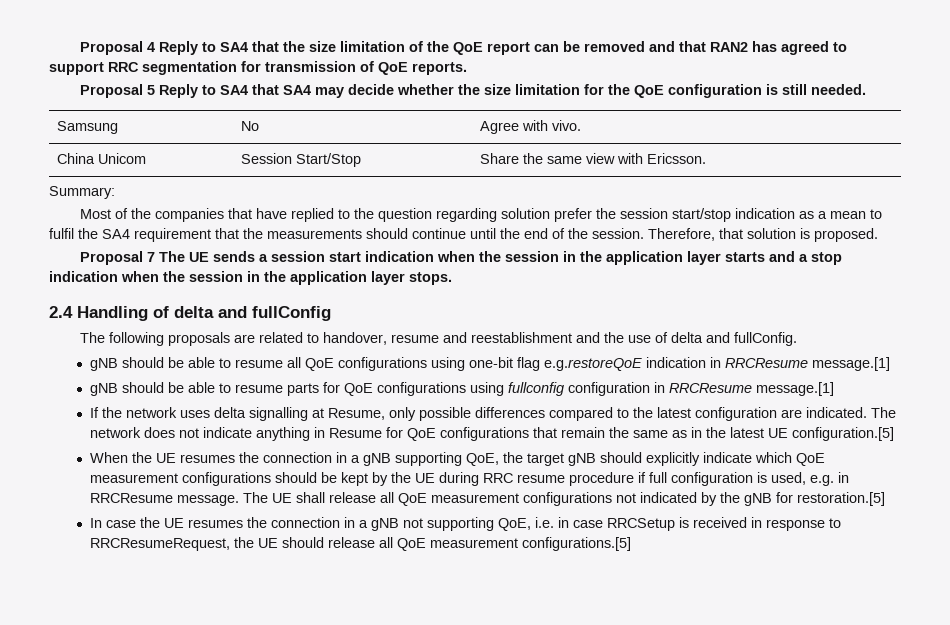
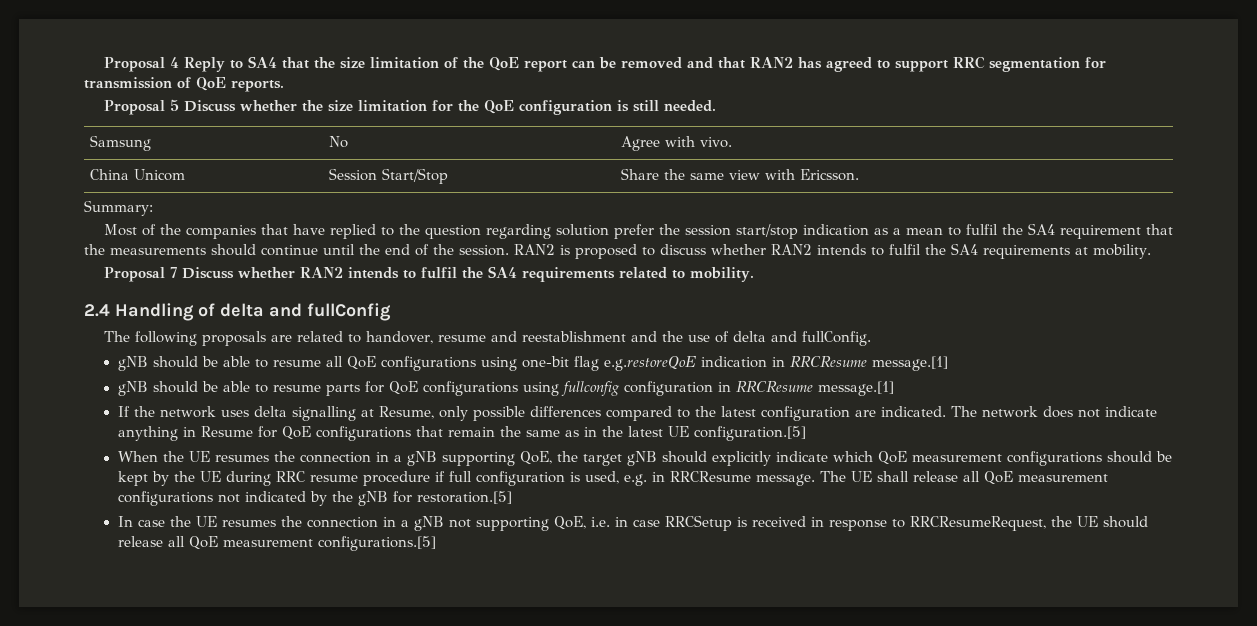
- Proposal 5 Reply to SA4 that SA4 may decide whether the size limitation for the QoE configuration is still needed.
+ Proposal 5 Discuss whether the size limitation for the QoE configuration is still needed.
- Therefore, that solution is proposed.
- Proposal 7 The UE sends a session start indication when the session in the application layer starts and a stop indication when the session in the application layer stops.
+ RAN2 is proposed to discuss whether RAN2 intends to fulfil the SA4 requirements at mobility.
+ Proposal 7 Discuss whether RAN2 intends to fulfil the SA4 requirements related to mobility.

